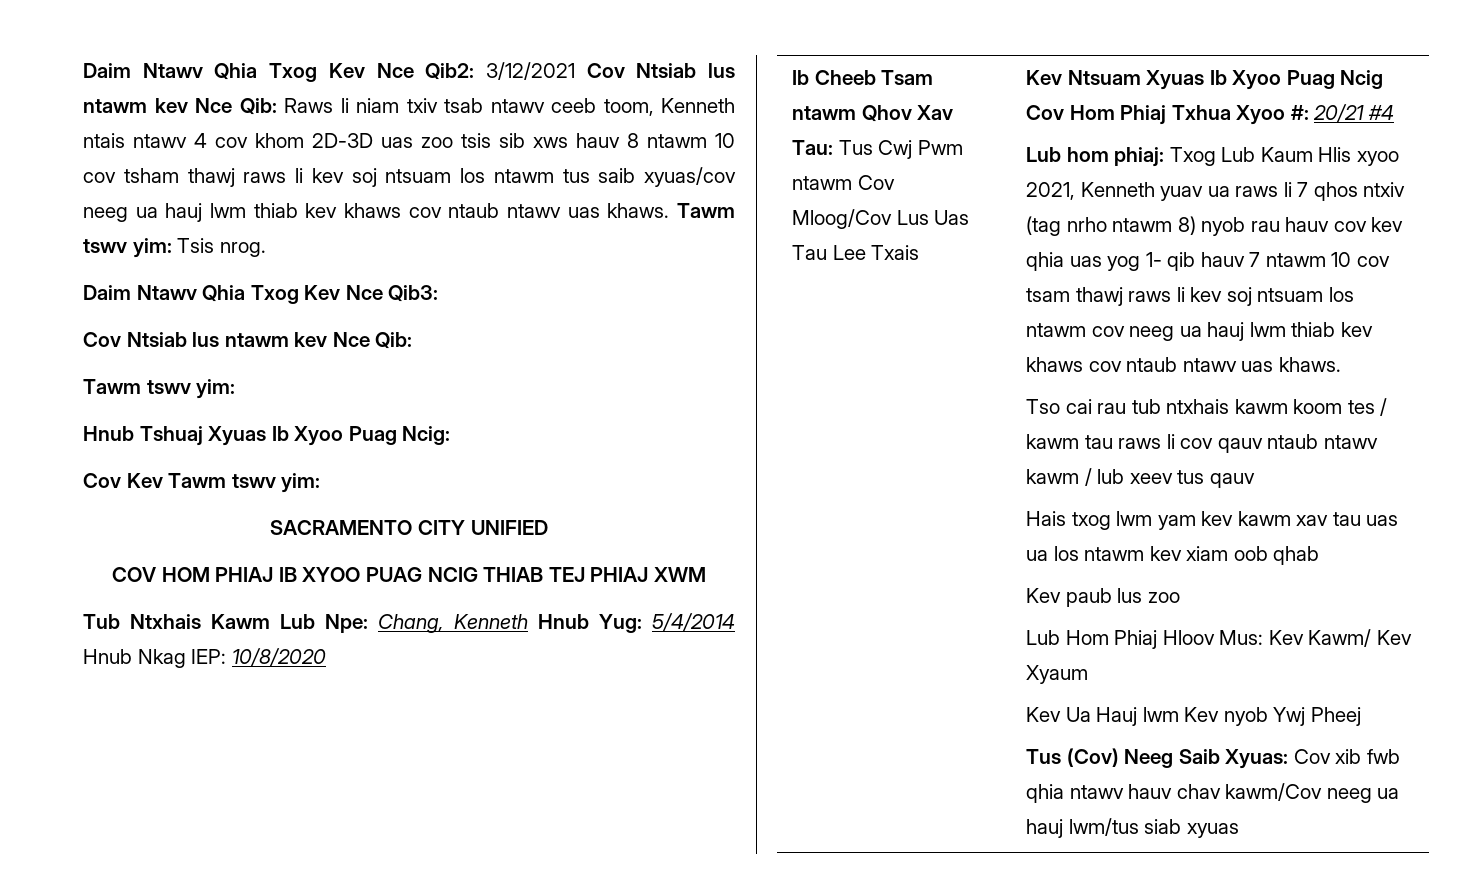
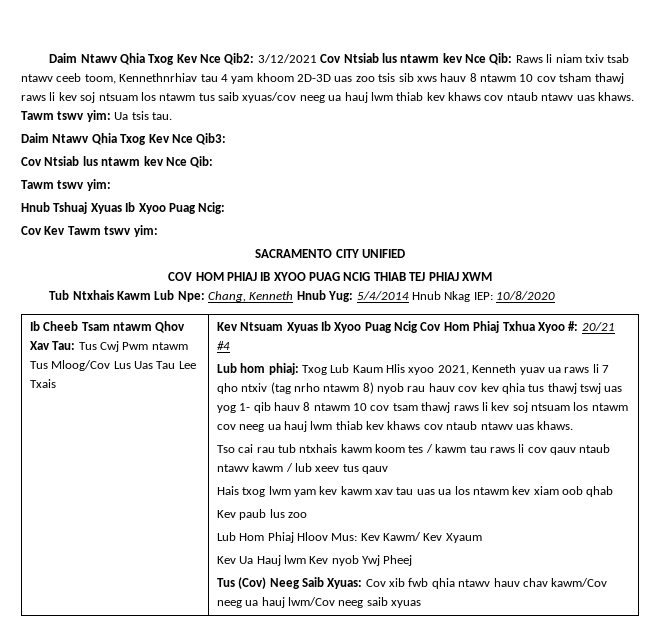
- Daim Ntawv Qhia Txog Kev Nce Qib2: 3/12/2021 Cov Ntsiab lus ntawm kev Nce Qib: Raws li niam txiv tsab ntawv ceeb toom, Kenneth ntais ntawv 4 cov khom 2D-3D uas zoo tsis sib xws hauv 8 ntawm 10 cov tsham thawj raws li kev soj ntsuam los ntawm tus saib xyuas/cov neeg ua hauj lwm thiab kev khaws cov ntaub ntawv uas khaws.
+ Daim Ntawv Qhia Txog Kev Nce Qib2: 3/12/2021 Cov Ntsiab lus ntawm kev Nce Qib: Raws li niam txiv tsab ntawv ceeb toom, Kennethnrhiav tau 4 yam khoom 2D-3D uas zoo tsis sib xws hauv 8 ntawm 10 cov tsham thawj raws li kev soj ntsuam los ntawm tus saib xyuas/cov neeg ua hauj lwm thiab kev khaws cov ntaub ntawv uas khaws.
- Tawm tswv yim: Tsis nrog.
+ Tawm tswv yim: Ua tsis tau.
- Ib Cheeb Tsam ntawm Qhov Xav Tau: Tus Cwj Pwm ntawm Cov Mloog/Cov Lus Uas Tau Lee Txais
+ Ib Cheeb Tsam ntawm Qhov Xav Tau: Tus Cwj Pwm ntawm Tus Mloog/Cov Lus Uas Tau Lee Txais
- Lub hom phiaj: Txog Lub Kaum Hlis xyoo 2021, Kenneth yuav ua raws li 7 qhos ntxiv (tag nrho ntawm 8) nyob rau hauv cov kev qhia uas yog 1- qib hauv 7 ntawm 10 cov tsam thawj raws li kev soj ntsuam los ntawm cov neeg ua hauj lwm thiab kev khaws cov ntaub ntawv uas khaws.
+ Lub hom phiaj: Txog Lub Kaum Hlis xyoo 2021, Kenneth yuav ua raws li 7 qho ntxiv (tag nrho ntawm 8) nyob rau hauv cov kev qhia tus thawj tswj uas yog 1- qib hauv 8 ntawm 10 cov tsam thawj raws li kev soj ntsuam los ntawm cov neeg ua hauj lwm thiab kev khaws cov ntaub ntawv uas khaws.
- Tus (Cov) Neeg Saib Xyuas: Cov xib fwb qhia ntawv hauv chav kawm/Cov neeg ua hauj lwm/tus siab xyuas
+ Tus (Cov) Neeg Saib Xyuas: Cov xib fwb qhia ntawv hauv chav kawm/Cov neeg ua hauj lwm/Cov neeg saib xyuas

